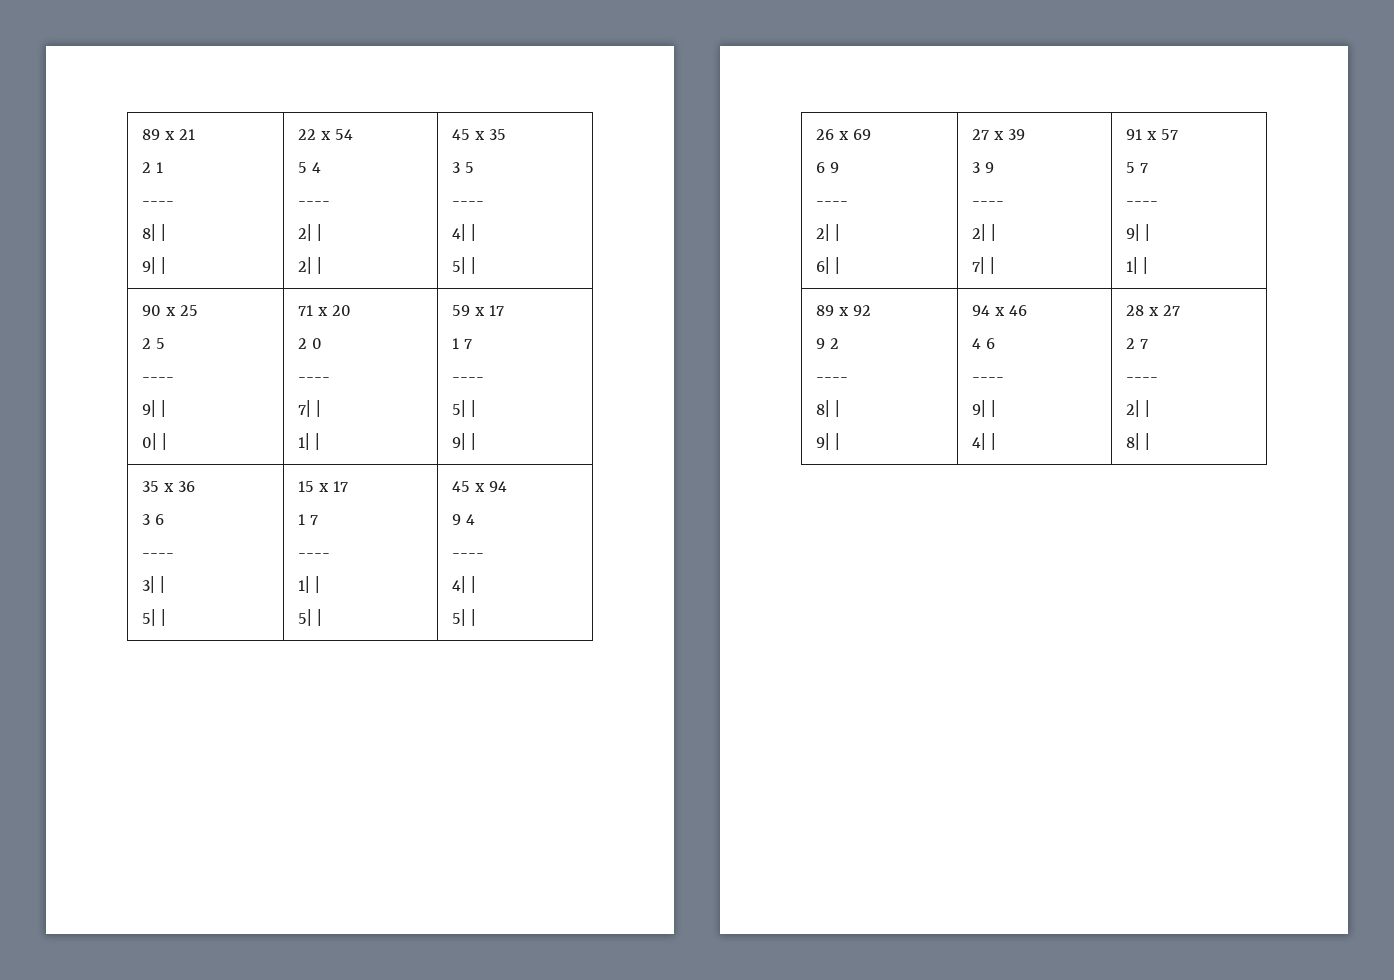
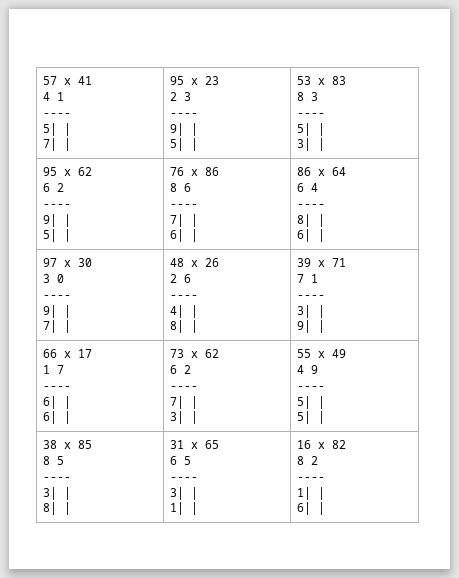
- 89 x 21
- 2 1
+ 57 x 41
+ 4 1
+ ----
+ 5| |
+ 7| | | 95 x 23
+ 2 3
+ ----
+ 9| |
+ 5| | | 53 x 83
+ 8 3
+ ----
+ 5| |
+ 3| |
+ 95 x 62
+ 6 2
+ ----
+ 9| |
+ 5| | | 76 x 86
+ 8 6
+ ----
+ 7| |
+ 6| | | 86 x 64
+ 6 4
  ----
  8| |
- 9| | | 22 x 54
- 5 4
+ 6| |
+ 97 x 30
+ 3 0
  ----
- 2| |
- 2| | | 45 x 35
- 3 5
+ 9| |
+ 7| | | 48 x 26
+ 2 6
  ----
  4| |
- 5| |
- 90 x 25
- 2 5
+ 8| | | 39 x 71
+ 7 1
  ----
+ 3| |
  9| |
- 0| | | 71 x 20
- 2 0
+ 66 x 17
+ 1 7
+ ----
+ 6| |
+ 6| | | 73 x 62
+ 6 2
  ----
  7| |
- 1| | | 59 x 17
- 1 7
+ 3| | | 55 x 49
+ 4 9
  ----
  5| |
- 9| |
- 35 x 36
- 3 6
+ 5| |
+ 38 x 85
+ 8 5
  ----
  3| |
- 5| | | 15 x 17
- 1 7
+ 8| | | 31 x 65
+ 6 5
+ ----
+ 3| |
+ 1| | | 16 x 82
+ 8 2
  ----
  1| |
- 5| | | 45 x 94
- 9 4
- ----
- 4| |
- 5| |
- 26 x 69
- 6 9
- ----
- 2| |
- 6| | | 27 x 39
- 3 9
- ----
- 2| |
- 7| | | 91 x 57
- 5 7
- ----
- 9| |
- 1| |
- 89 x 92
- 9 2
- ----
- 8| |
- 9| | | 94 x 46
- 4 6
- ----
- 9| |
- 4| | | 28 x 27
- 2 7
- ----
- 2| |
- 8| |
+ 6| |

